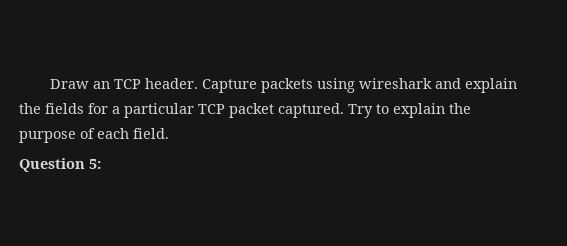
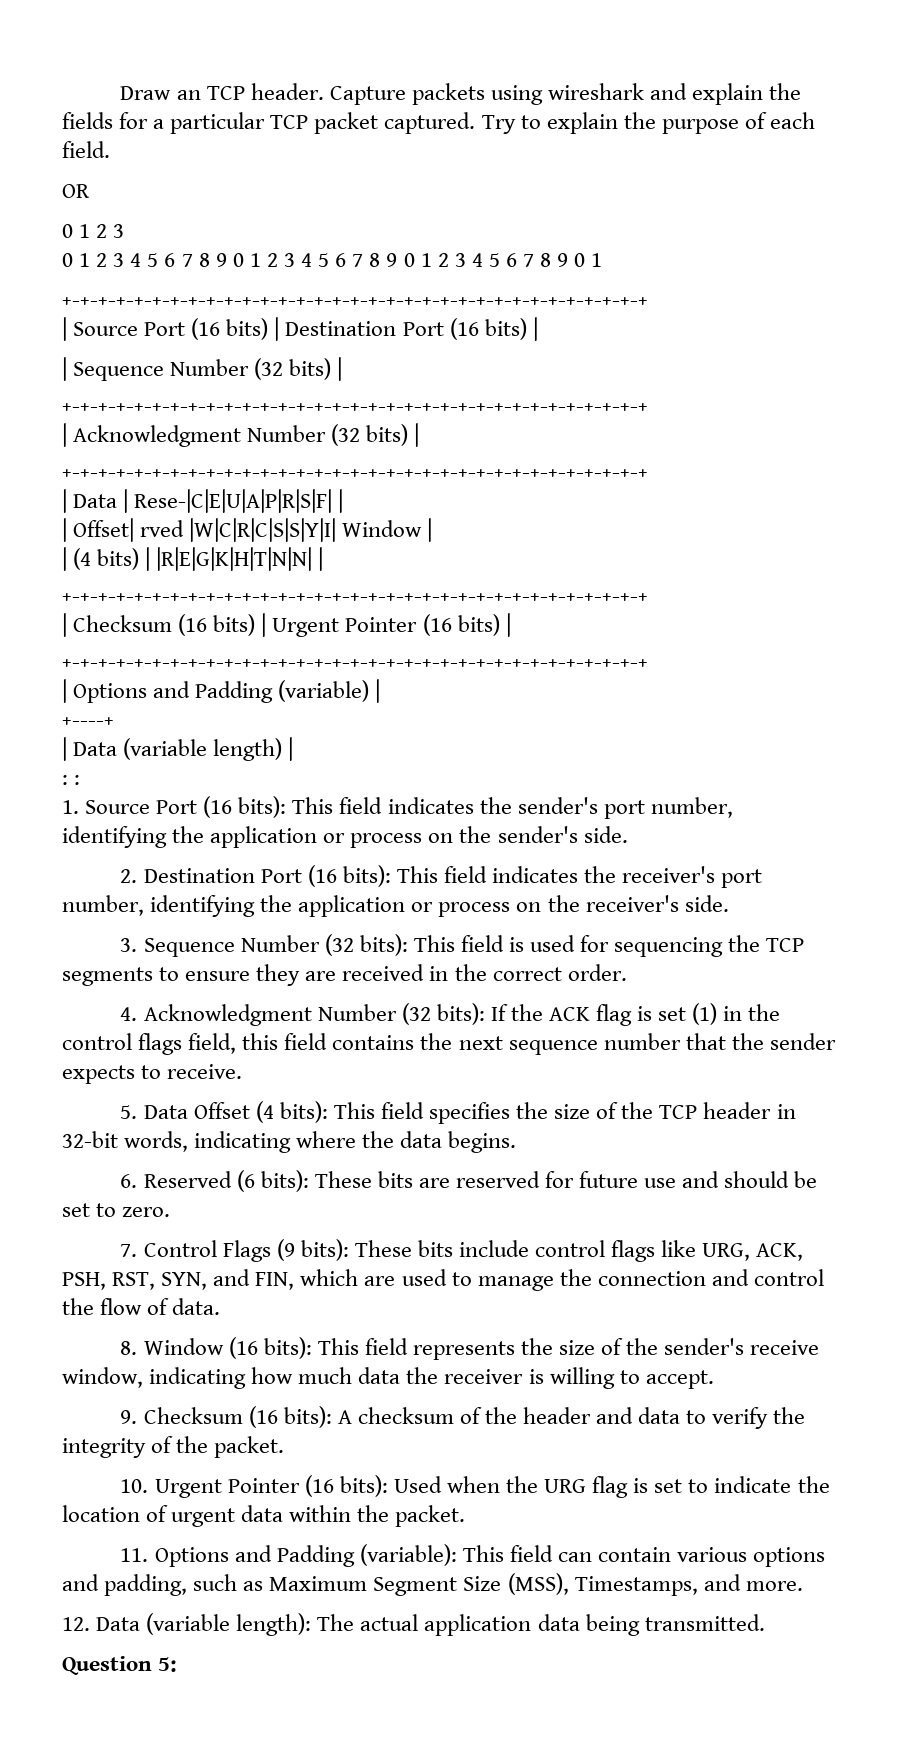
+ OR
+ 0 1 2 3
+ 0 1 2 3 4 5 6 7 8 9 0 1 2 3 4 5 6 7 8 9 0 1 2 3 4 5 6 7 8 9 0 1
+ +-+-+-+-+-+-+-+-+-+-+-+-+-+-+-+-+-+-+-+-+-+-+-+-+-+-+-+-+-+-+-+-+
+ | Source Port (16 bits) | Destination Port (16 bits) |
+ | Sequence Number (32 bits) |
+ +-+-+-+-+-+-+-+-+-+-+-+-+-+-+-+-+-+-+-+-+-+-+-+-+-+-+-+-+-+-+-+-+
+ | Acknowledgment Number (32 bits) |
+ +-+-+-+-+-+-+-+-+-+-+-+-+-+-+-+-+-+-+-+-+-+-+-+-+-+-+-+-+-+-+-+-+
+ | Data | Rese-|C|E|U|A|P|R|S|F| |
+ | Offset| rved |W|C|R|C|S|S|Y|I| Window |
+ | (4 bits) | |R|E|G|K|H|T|N|N| |
+ +-+-+-+-+-+-+-+-+-+-+-+-+-+-+-+-+-+-+-+-+-+-+-+-+-+-+-+-+-+-+-+-+
+ | Checksum (16 bits) | Urgent Pointer (16 bits) |
+ +-+-+-+-+-+-+-+-+-+-+-+-+-+-+-+-+-+-+-+-+-+-+-+-+-+-+-+-+-+-+-+-+
+ | Options and Padding (variable) |
+ +----+
+ | Data (variable length) |
+ : :
+ 1. Source Port (16 bits): This field indicates the sender's port number, identifying the application or process on the sender's side.
+ 2. Destination Port (16 bits): This field indicates the receiver's port number, identifying the application or process on the receiver's side.
+ 3. Sequence Number (32 bits): This field is used for sequencing the TCP segments to ensure they are received in the correct order.
+ 4. Acknowledgment Number (32 bits): If the ACK flag is set (1) in the control flags field, this field contains the next sequence number that the sender expects to receive.
+ 5. Data Offset (4 bits): This field specifies the size of the TCP header in 32-bit words, indicating where the data begins.
+ 6. Reserved (6 bits): These bits are reserved for future use and should be set to zero.
+ 7. Control Flags (9 bits): These bits include control flags like URG, ACK, PSH, RST, SYN, and FIN, which are used to manage the connection and control the flow of data.
+ 8. Window (16 bits): This field represents the size of the sender's receive window, indicating how much data the receiver is willing to accept.
+ 9. Checksum (16 bits): A checksum of the header and data to verify the integrity of the packet.
+ 10. Urgent Pointer (16 bits): Used when the URG flag is set to indicate the location of urgent data within the packet.
+ 11. Options and Padding (variable): This field can contain various options and padding, such as Maximum Segment Size (MSS), Timestamps, and more.
+ 12. Data (variable length): The actual application data being transmitted.

